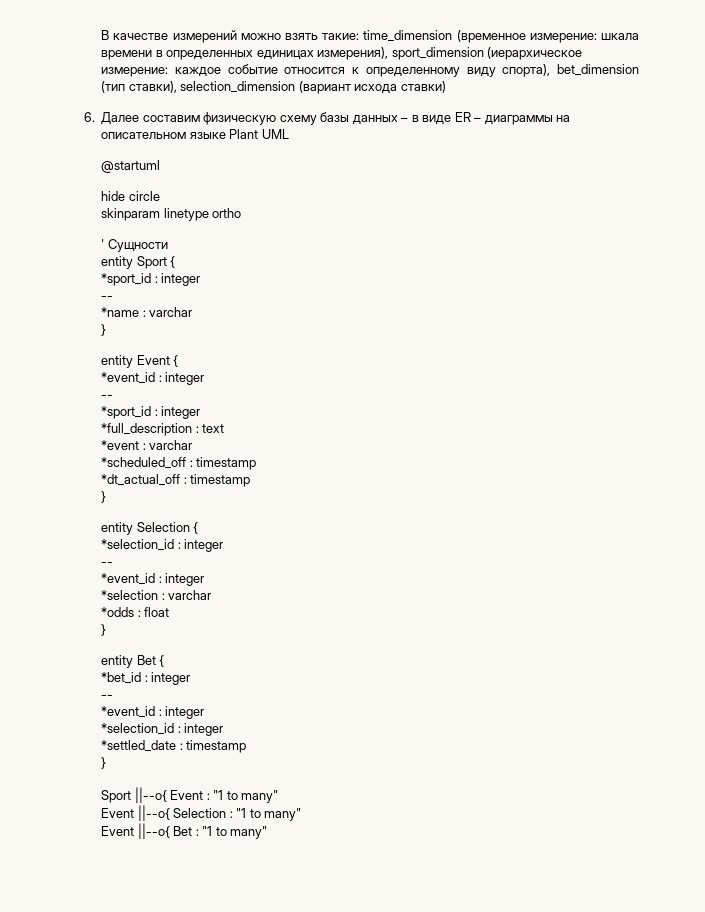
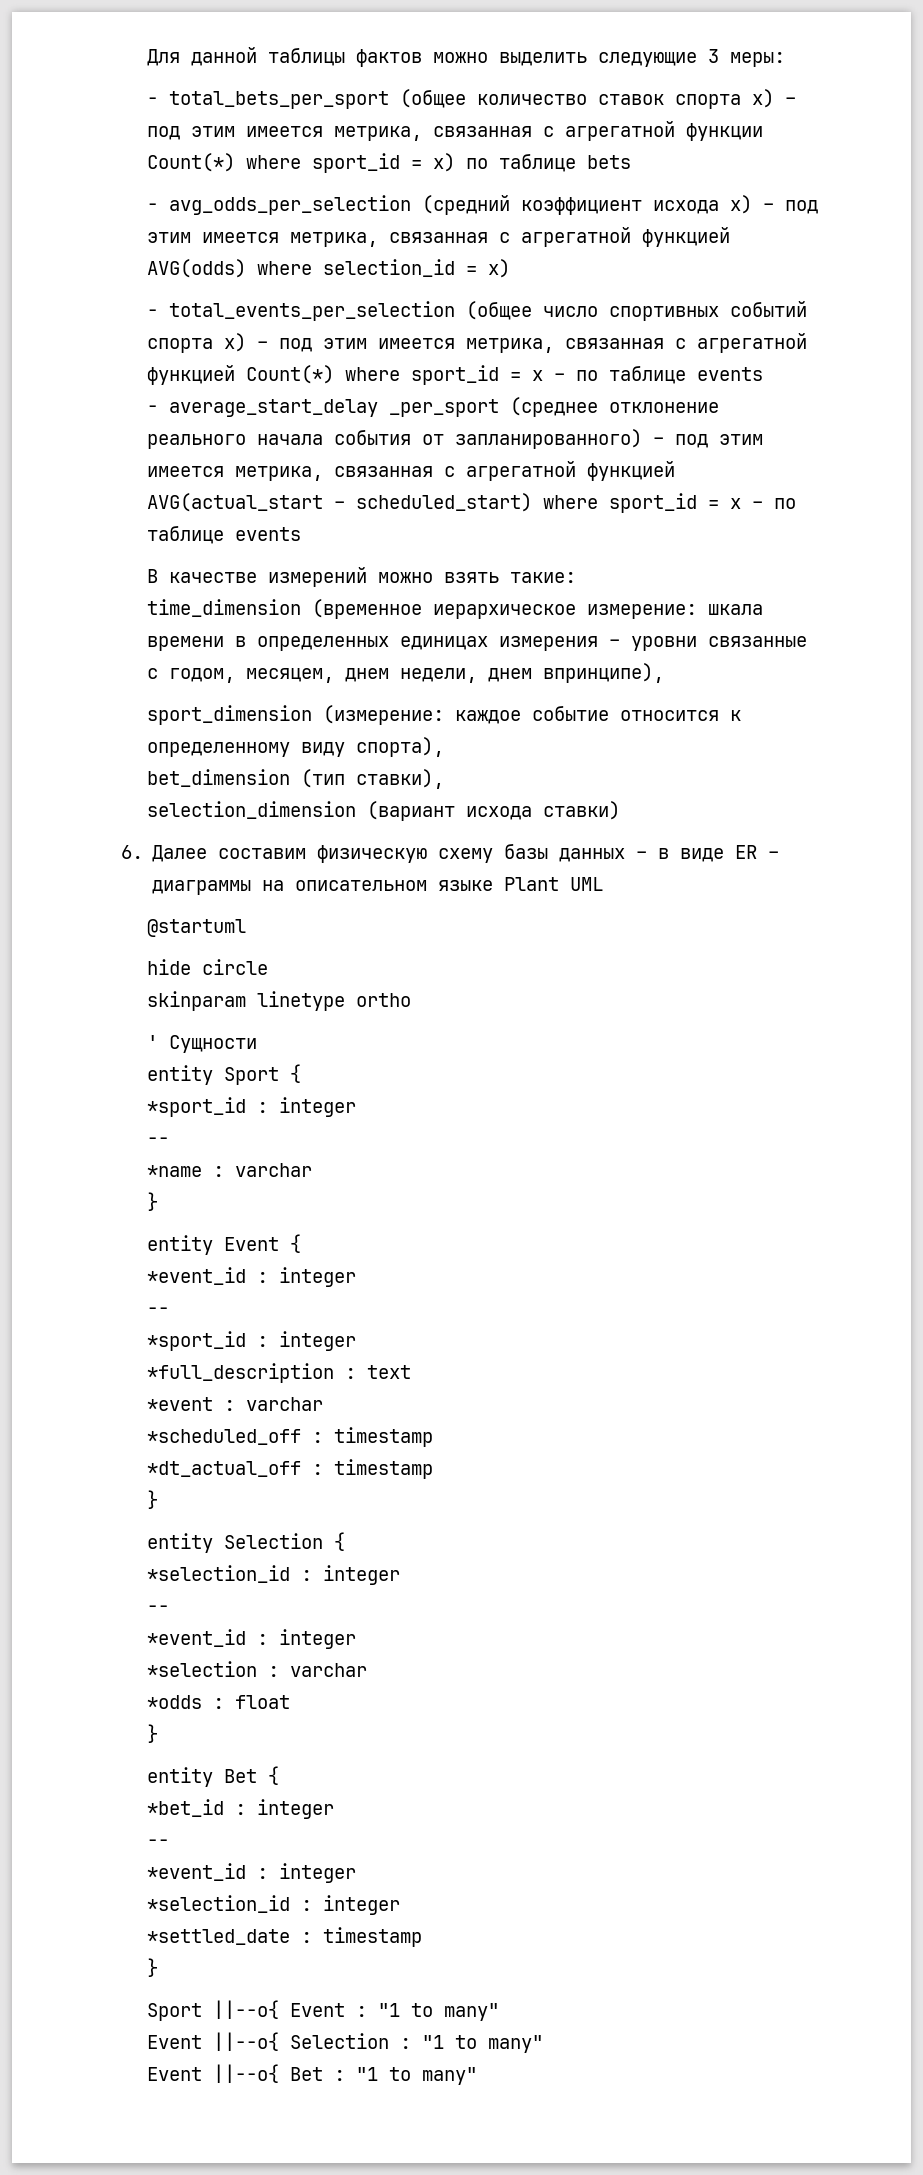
+ Для данной таблицы фактов можно выделить следующие 3 меры:
+ - total_bets_per_sport (общее количество ставок спорта x) – под этим имеется метрика, связанная с агрегатной функции Count(*) where sport_id = x) по таблице bets
+ - avg_odds_per_selection (средний коэффициент исхода x) – под этим имеется метрика, связанная с агрегатной функцией AVG(odds) where selection_id = x)
+ - total_events_per_selection (общее число спортивных событий спорта x) – под этим имеется метрика, связанная с агрегатной функцией Count(*) where sport_id = x – по таблице events
+ - average_start_delay _per_sport (среднее отклонение реального начала события от запланированного) – под этим имеется метрика, связанная с агрегатной функцией AVG(actual_start – scheduled_start) where sport_id = x – по таблице events
- В качестве измерений можно взять такие: time_dimension (временное измерение: шкала времени в определенных единицах измерения), sport_dimension (иерархическое измерение: каждое событие относится к определенному виду спорта), bet_dimension (тип ставки), selection_dimension (вариант исхода ставки)
+ В качестве измерений можно взять такие:
+ time_dimension (временное иерархическое измерение: шкала времени в определенных единицах измерения – уровни связанные с годом, месяцем, днем недели, днем впринципе),
+ sport_dimension (измерение: каждое событие относится к определенному виду спорта),
+ bet_dimension (тип ставки),
+ selection_dimension (вариант исхода ставки)

